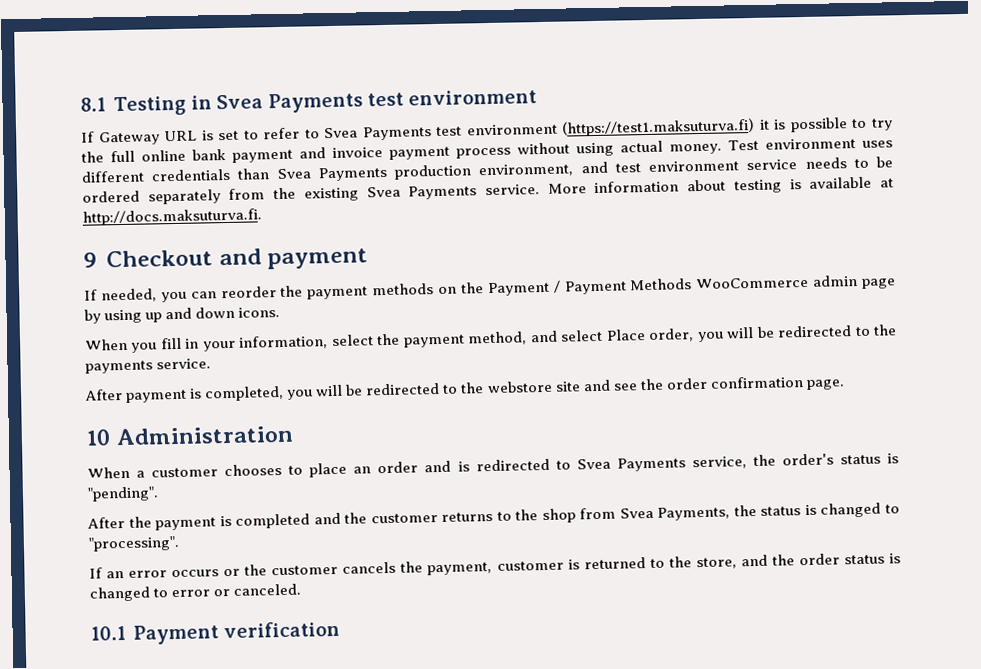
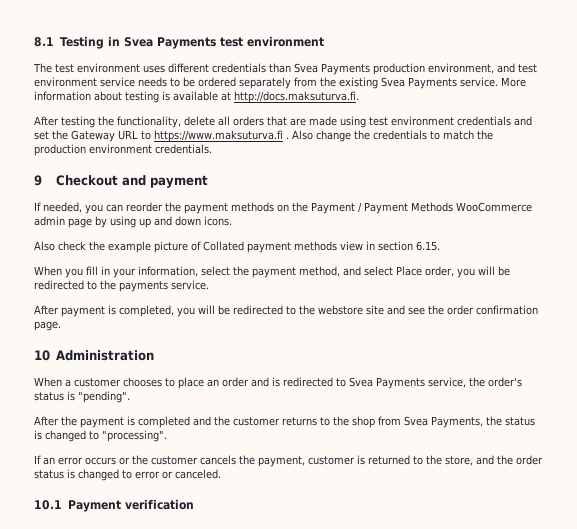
- If Gateway URL is set to refer to Svea Payments test environment (https://test1.maksuturva.fi) it is possible to try the full online bank payment and invoice payment process without using actual money. Test environment uses different credentials than Svea Payments production environment, and test environment service needs to be ordered separately from the existing Svea Payments service.
+ The test environment uses different credentials than Svea Payments production environment, and test environment service needs to be ordered separately from the existing Svea Payments service.
+ After testing the functionality, delete all orders that are made using test environment credentials and set the Gateway URL to https://www.maksuturva.fi . Also change the credentials to match the production environment credentials.
+ Also check the example picture of Collated payment methods view in section 6.15.

